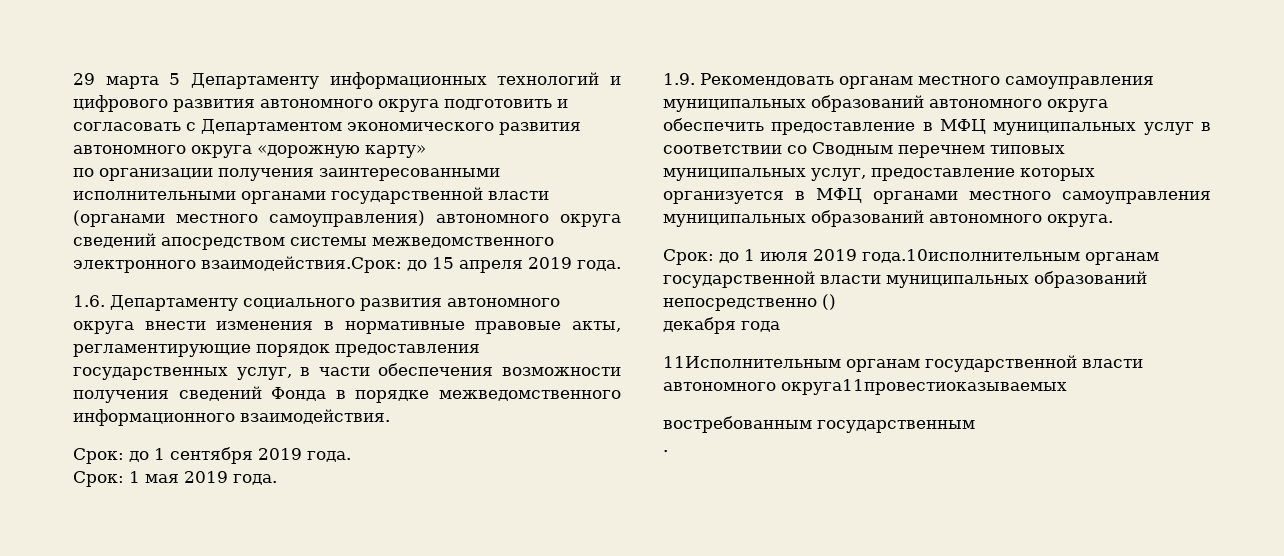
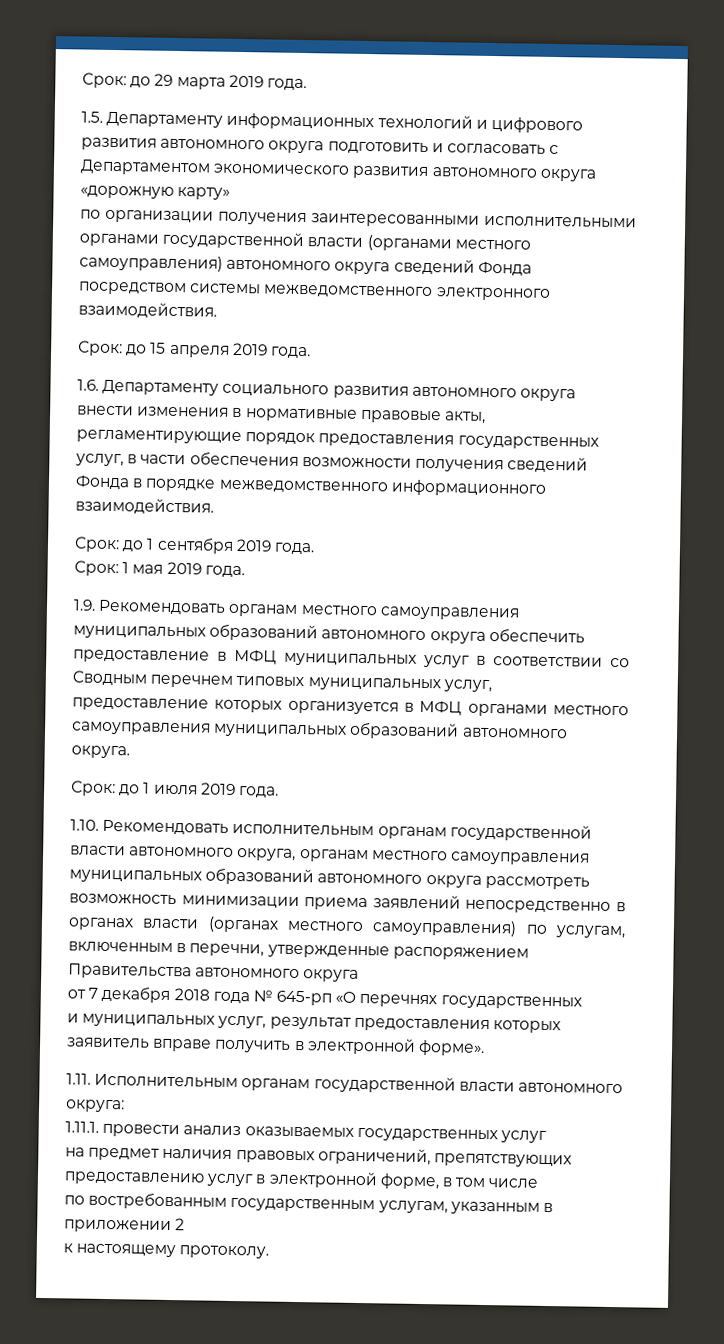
- 29 марта 5 Департаменту информационных технологий и цифрового развития автономного округа подготовить и согласовать с Департаментом экономического развития автономного округа «дорожную карту»
+ Срок: до 29 марта 2019 года.
+ 1.5. Департаменту информационных технологий и цифрового развития автономного округа подготовить и согласовать с Департаментом экономического развития автономного округа «дорожную карту»
- по организации получения заинтересованными исполнительными органами государственной власти (органами местного самоуправления) автономного округа сведений апосредством системы межведомственного электронного взаимодействия.Срок: до 15 апреля 2019 года.
+ по организации получения заинтересованными исполнительными органами государственной власти (органами местного самоуправления) автономного округа сведений Фонда посредством системы межведомственного электронного взаимодействия.
+ Срок: до 15 апреля 2019 года.
- Срок: до 1 июля 2019 года.10исполнительным органам государственной власти муниципальных образований непосредственно ()
- декабря года
- 11Исполнительным органам государственной власти автономного округа11провестиоказываемых
- востребованным государственным
- .
+ Срок: до 1 июля 2019 года.
+ 1.10. Рекомендовать исполнительным органам государственной власти автономного округа, органам местного самоуправления муниципальных образований автономного округа рассмотреть возможность минимизации приема заявлений непосредственно в органах власти (органах местного самоуправления) по услугам, включенным в перечни, утвержденные распоряжением Правительства автономного округа
+ от 7 декабря 2018 года № 645-рп «О перечнях государственных
+ и муниципальных услуг, результат предоставления которых заявитель вправе получить в электронной форме».
+ 1.11. Исполнительным органам государственной власти автономного округа:
+ 1.11.1. провести анализ оказываемых государственных услуг
+ на предмет наличия правовых ограничений, препятствующих предоставлению услуг в электронной форме, в том числе
+ по востребованным государственным услугам, указанным в приложении 2
+ к настоящему протоколу.

